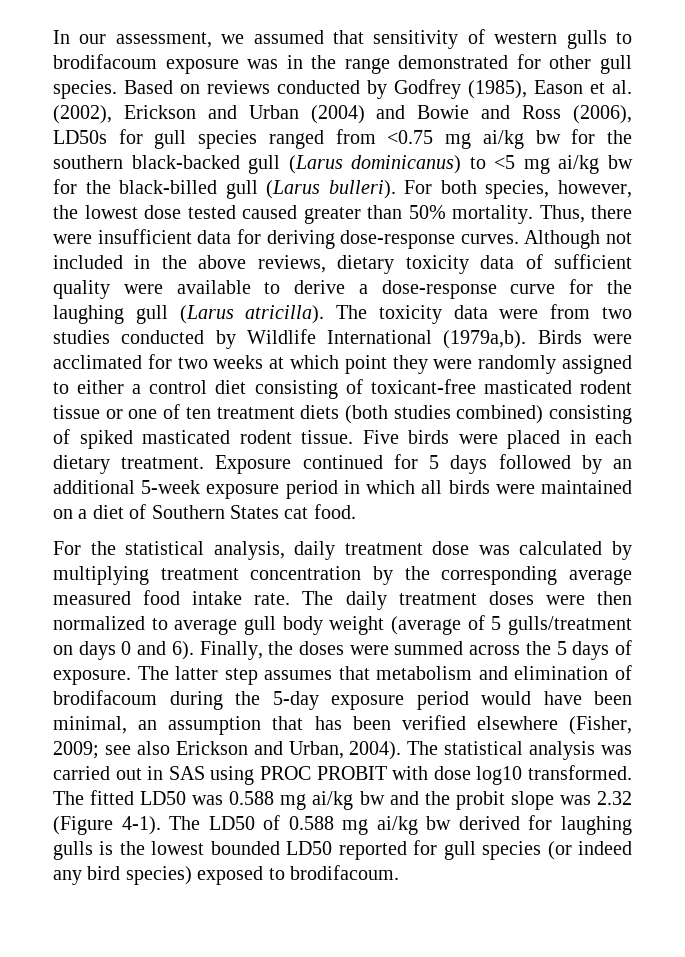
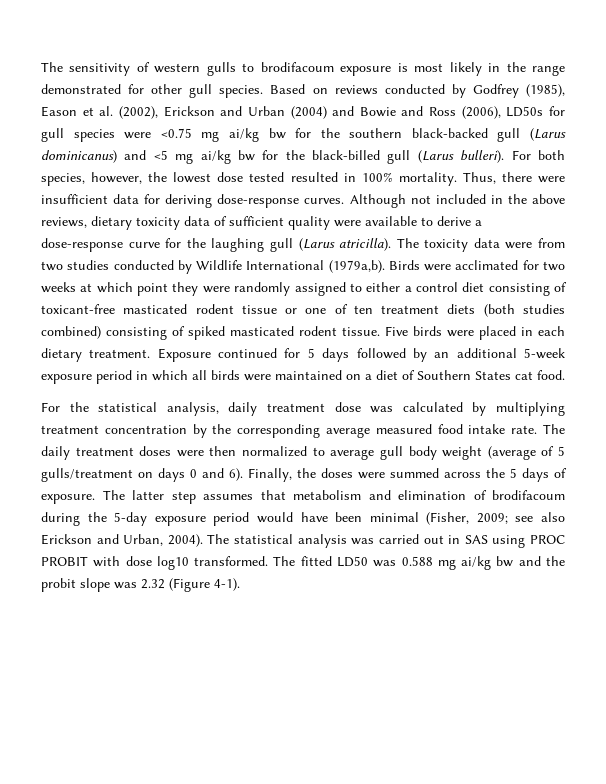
- In our assessment, we assumed that sensitivity of western gulls to brodifacoum exposure was in the range demonstrated for other gull species.
+ The sensitivity of western gulls to brodifacoum exposure is most likely in the range demonstrated for other gull species.
- Based on reviews conducted by Godfrey (1985), Eason et al. (2002), Erickson and Urban (2004) and Bowie and Ross (2006), LD50s for gull species ranged from <0.75 mg ai/kg bw for the southern black-backed gull (Larus dominicanus) to <5 mg ai/kg bw for the black-billed gull (Larus bulleri).
+ Based on reviews conducted by Godfrey (1985), Eason et al. (2002), Erickson and Urban (2004) and Bowie and Ross (2006), LD50s for gull species were <0.75 mg ai/kg bw for the southern black-backed gull (Larus dominicanus) and <5 mg ai/kg bw for the black-billed gull (Larus bulleri).
- For both species, however, the lowest dose tested caused greater than 50% mortality.
+ For both species, however, the lowest dose tested resulted in 100% mortality.
- The latter step assumes that metabolism and elimination of brodifacoum during the 5-day exposure period would have been minimal, an assumption that has been verified elsewhere (Fisher, 2009; see also Erickson and Urban, 2004).
+ The latter step assumes that metabolism and elimination of brodifacoum during the 5-day exposure period would have been minimal (Fisher, 2009; see also Erickson and Urban, 2004).
- The LD50 of 0.588 mg ai/kg bw derived for laughing gulls is the lowest bounded LD50 reported for gull species (or indeed any bird species) exposed to brodifacoum.

